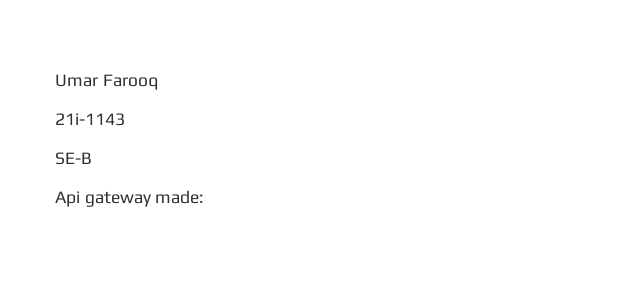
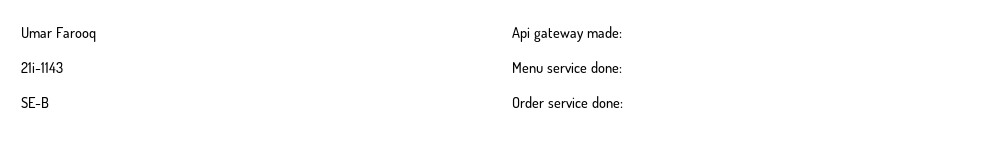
+ Menu service done:
+ Order service done:

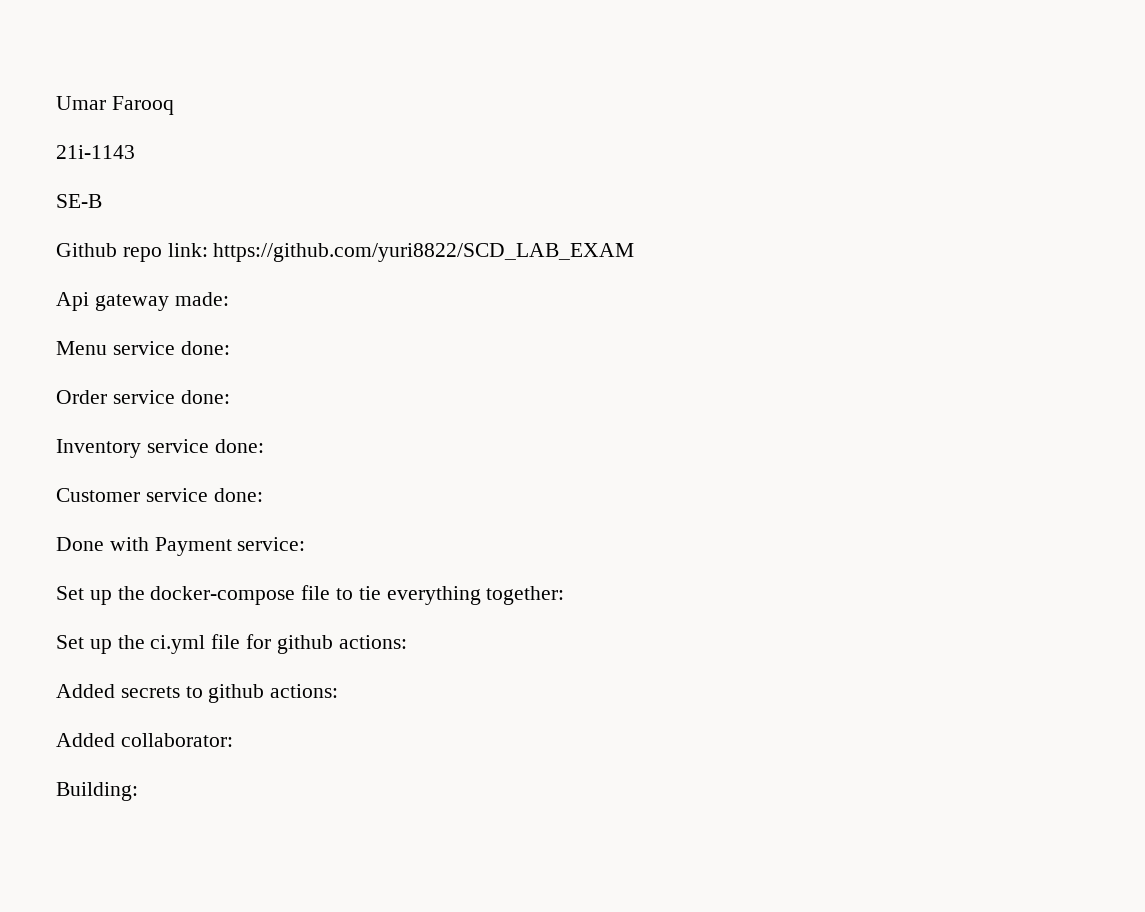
+ Github repo link: https://github.com/yuri8822/SCD_LAB_EXAM
+ Inventory service done:
+ Customer service done:
+ Done with Payment service:
+ Set up the docker-compose file to tie everything together:
+ Set up the ci.yml file for github actions:
+ Added secrets to github actions:
+ Added collaborator:
+ Building:

